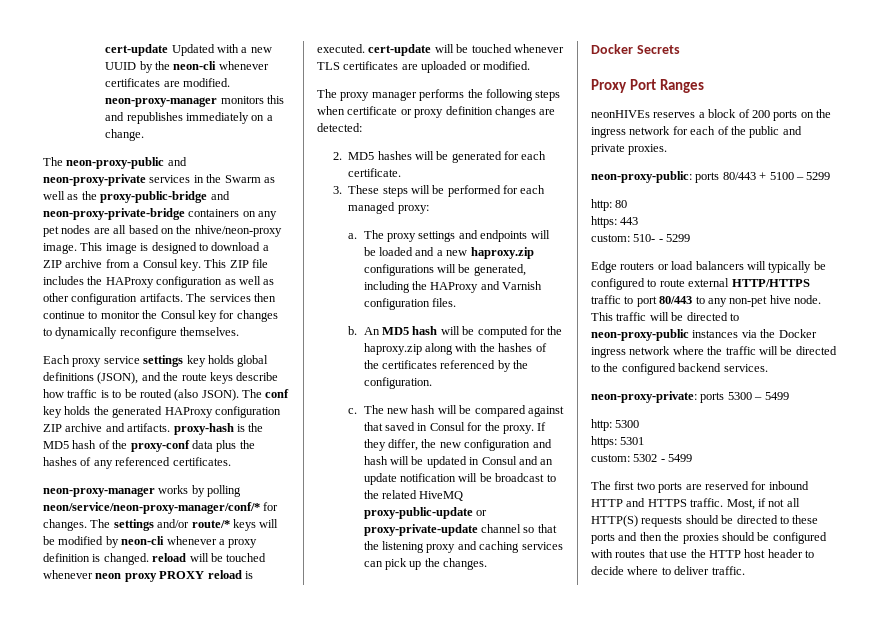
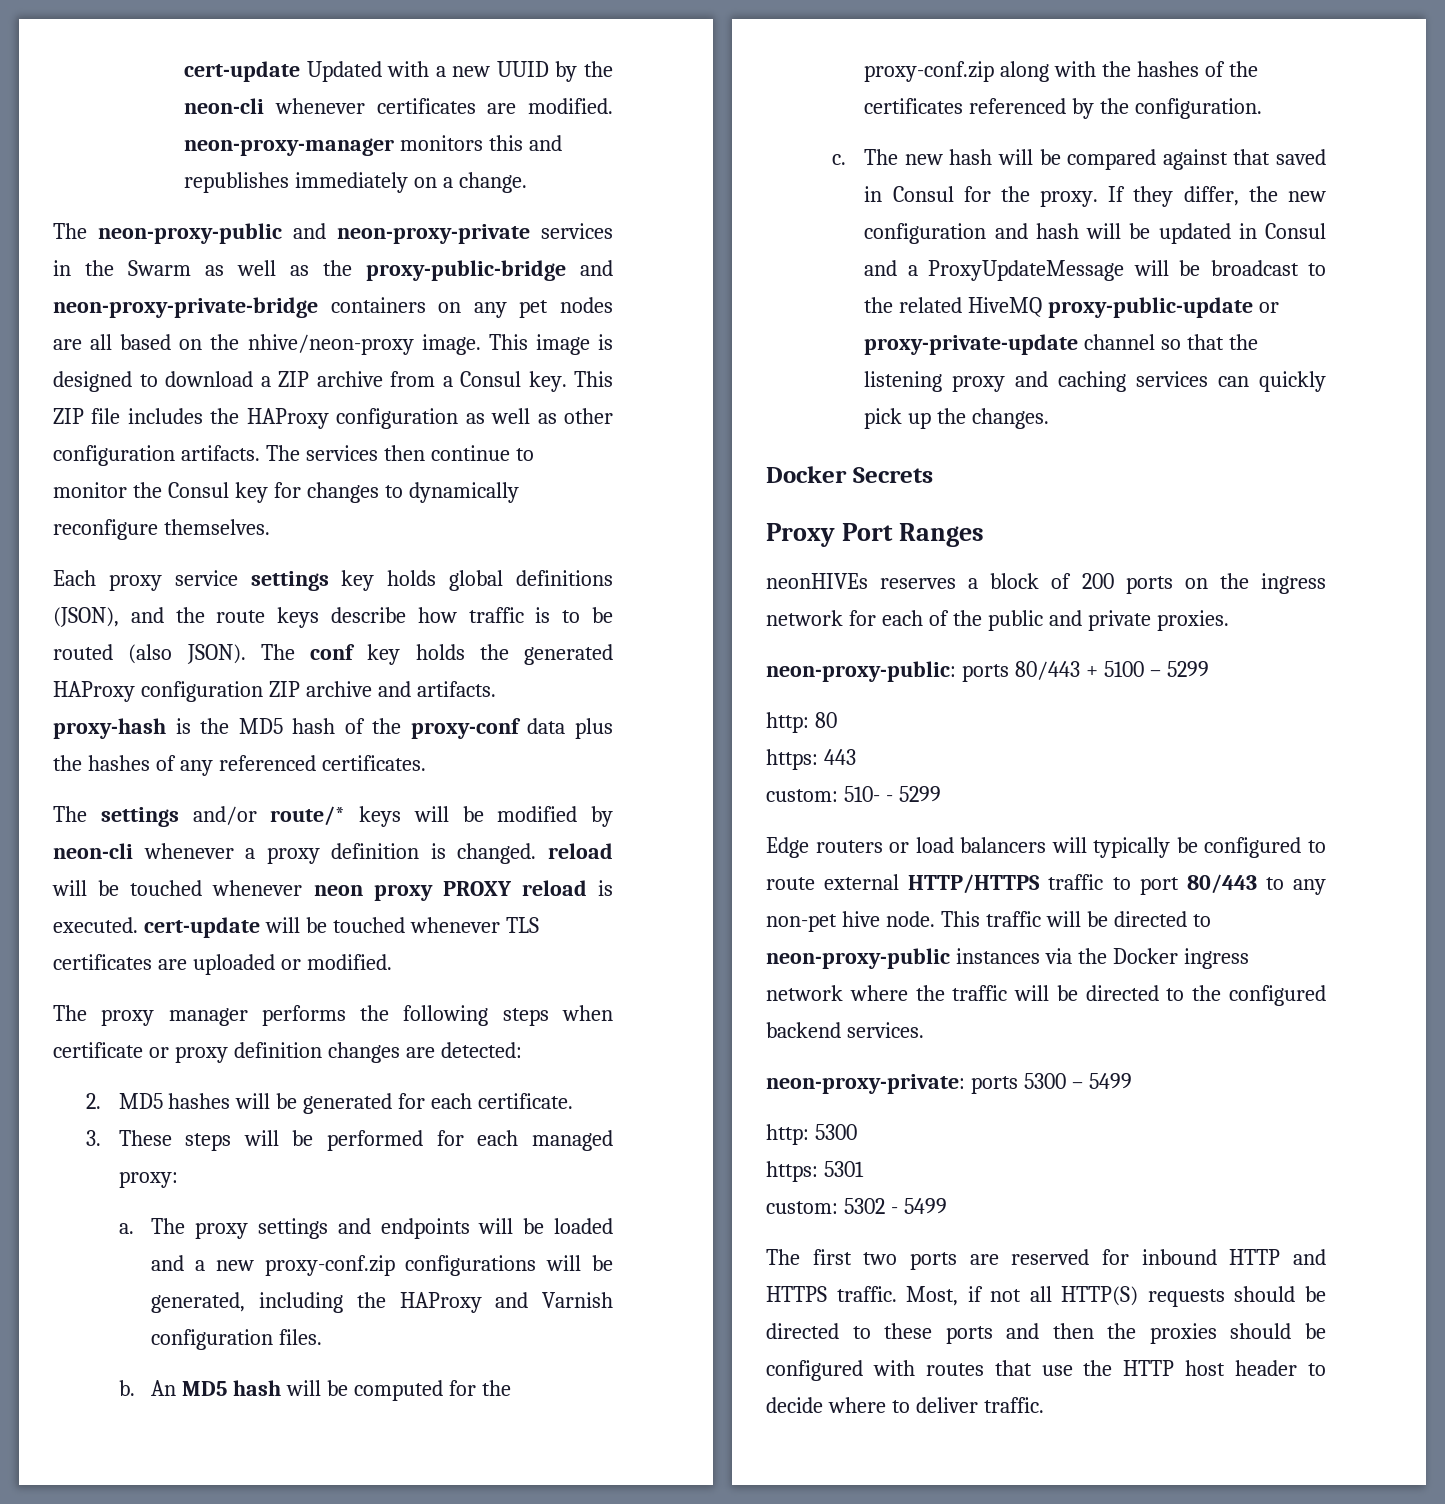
- neon-proxy-manager works by polling neon/service/neon-proxy-manager/conf/* for changes.
- The proxy settings and endpoints will be loaded and a new haproxy.zip configurations will be generated, including the HAProxy and Varnish configuration files.
+ The proxy settings and endpoints will be loaded and a new proxy-conf.zip configurations will be generated, including the HAProxy and Varnish configuration files.
- An MD5 hash will be computed for the haproxy.zip along with the hashes of the certificates referenced by the configuration.
+ An MD5 hash will be computed for the proxy-conf.zip along with the hashes of the certificates referenced by the configuration.
- If they differ, the new configuration and hash will be updated in Consul and an update notification will be broadcast to the related HiveMQ proxy-public-update or proxy-private-update channel so that the listening proxy and caching services can pick up the changes.
+ If they differ, the new configuration and hash will be updated in Consul and a ProxyUpdateMessage will be broadcast to the related HiveMQ proxy-public-update or proxy-private-update channel so that the listening proxy and caching services can quickly pick up the changes.

